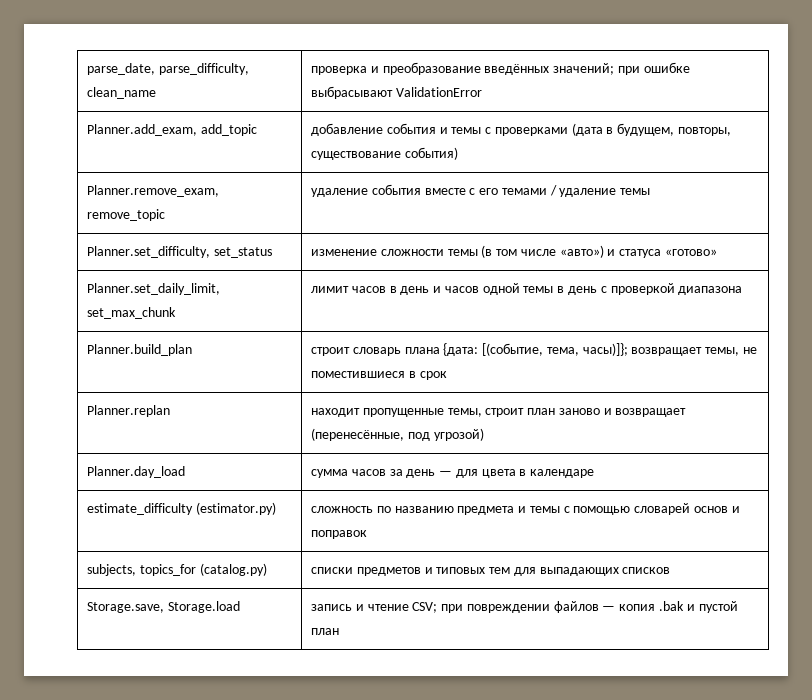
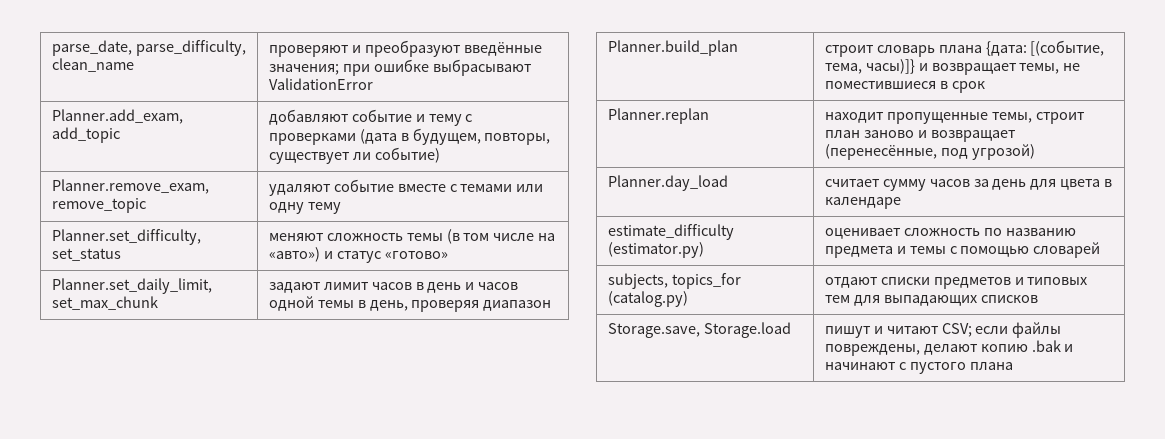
- parse_date, parse_difficulty, clean_name | проверка и преобразование введённых значений; при ошибке выбрасывают ValidationError
+ parse_date, parse_difficulty, clean_name | проверяют и преобразуют введённые значения; при ошибке выбрасывают ValidationError
- Planner.add_exam, add_topic | добавление события и темы с проверками (дата в будущем, повторы, существование события)
+ Planner.add_exam, add_topic | добавляют событие и тему с проверками (дата в будущем, повторы, существует ли событие)
- Planner.remove_exam, remove_topic | удаление события вместе с его темами / удаление темы
+ Planner.remove_exam, remove_topic | удаляют событие вместе с темами или одну тему
- Planner.set_difficulty, set_status | изменение сложности темы (в том числе «авто») и статуса «готово»
+ Planner.set_difficulty, set_status | меняют сложность темы (в том числе на «авто») и статус «готово»
- Planner.set_daily_limit, set_max_chunk | лимит часов в день и часов одной темы в день с проверкой диапазона
+ Planner.set_daily_limit, set_max_chunk | задают лимит часов в день и часов одной темы в день, проверяя диапазон
- Planner.build_plan | строит словарь плана {дата: [(событие, тема, часы)]}; возвращает темы, не поместившиеся в срок
+ Planner.build_plan | строит словарь плана {дата: [(событие, тема, часы)]} и возвращает темы, не поместившиеся в срок
- Planner.day_load | сумма часов за день — для цвета в календаре
+ Planner.day_load | считает сумму часов за день для цвета в календаре
- estimate_difficulty (estimator.py) | сложность по названию предмета и темы с помощью словарей основ и поправок
+ estimate_difficulty (estimator.py) | оценивает сложность по названию предмета и темы с помощью словарей
- subjects, topics_for (catalog.py) | списки предметов и типовых тем для выпадающих списков
+ subjects, topics_for (catalog.py) | отдают списки предметов и типовых тем для выпадающих списков
- Storage.save, Storage.load | запись и чтение CSV; при повреждении файлов — копия .bak и пустой план
+ Storage.save, Storage.load | пишут и читают CSV; если файлы повреждены, делают копию .bak и начинают с пустого плана

